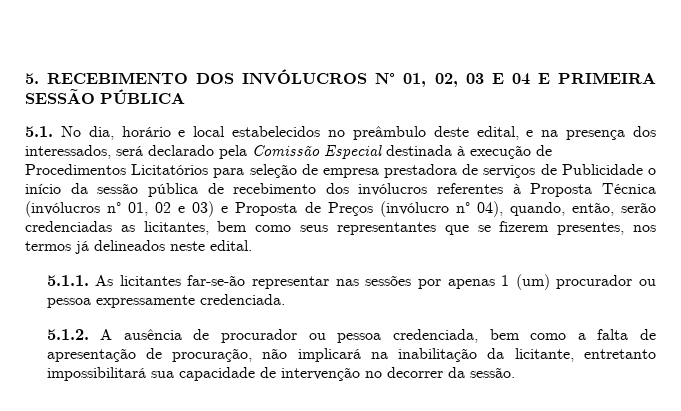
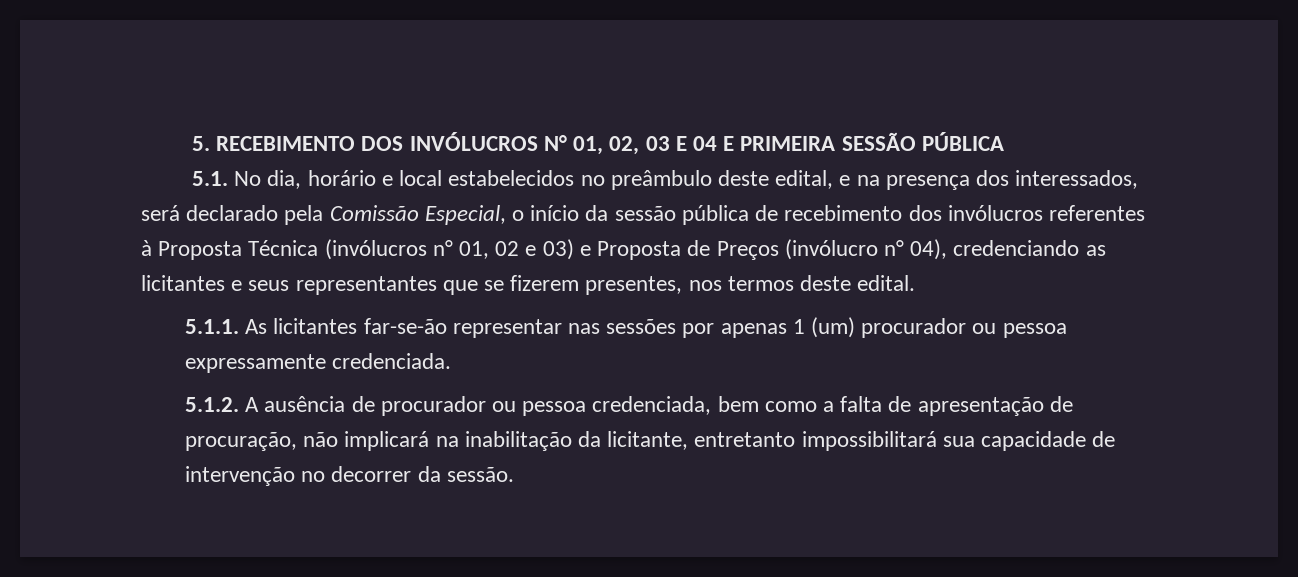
- 5.1. No dia, horário e local estabelecidos no preâmbulo deste edital, e na presença dos interessados, será declarado pela Comissão Especial destinada à execução de Procedimentos Licitatórios para seleção de empresa prestadora de serviços de Publicidade o início da sessão pública de recebimento dos invólucros referentes à Proposta Técnica (invólucros n° 01, 02 e 03) e Proposta de Preços (invólucro n° 04), quando, então, serão credenciadas as licitantes, bem como seus representantes que se fizerem presentes, nos termos já delineados neste edital.
+ 5.1. No dia, horário e local estabelecidos no preâmbulo deste edital, e na presença dos interessados, será declarado pela Comissão Especial, o início da sessão pública de recebimento dos invólucros referentes à Proposta Técnica (invólucros n° 01, 02 e 03) e Proposta de Preços (invólucro n° 04), credenciando as licitantes e seus representantes que se fizerem presentes, nos termos deste edital.

